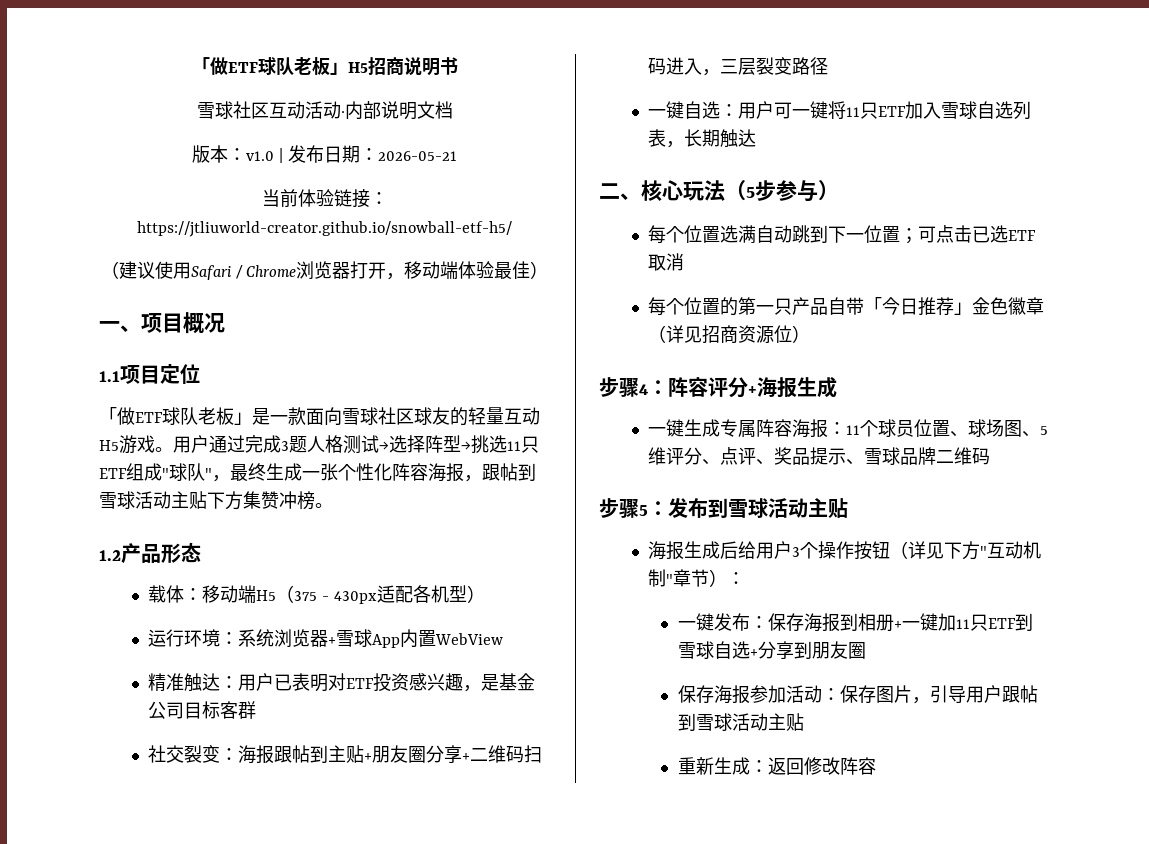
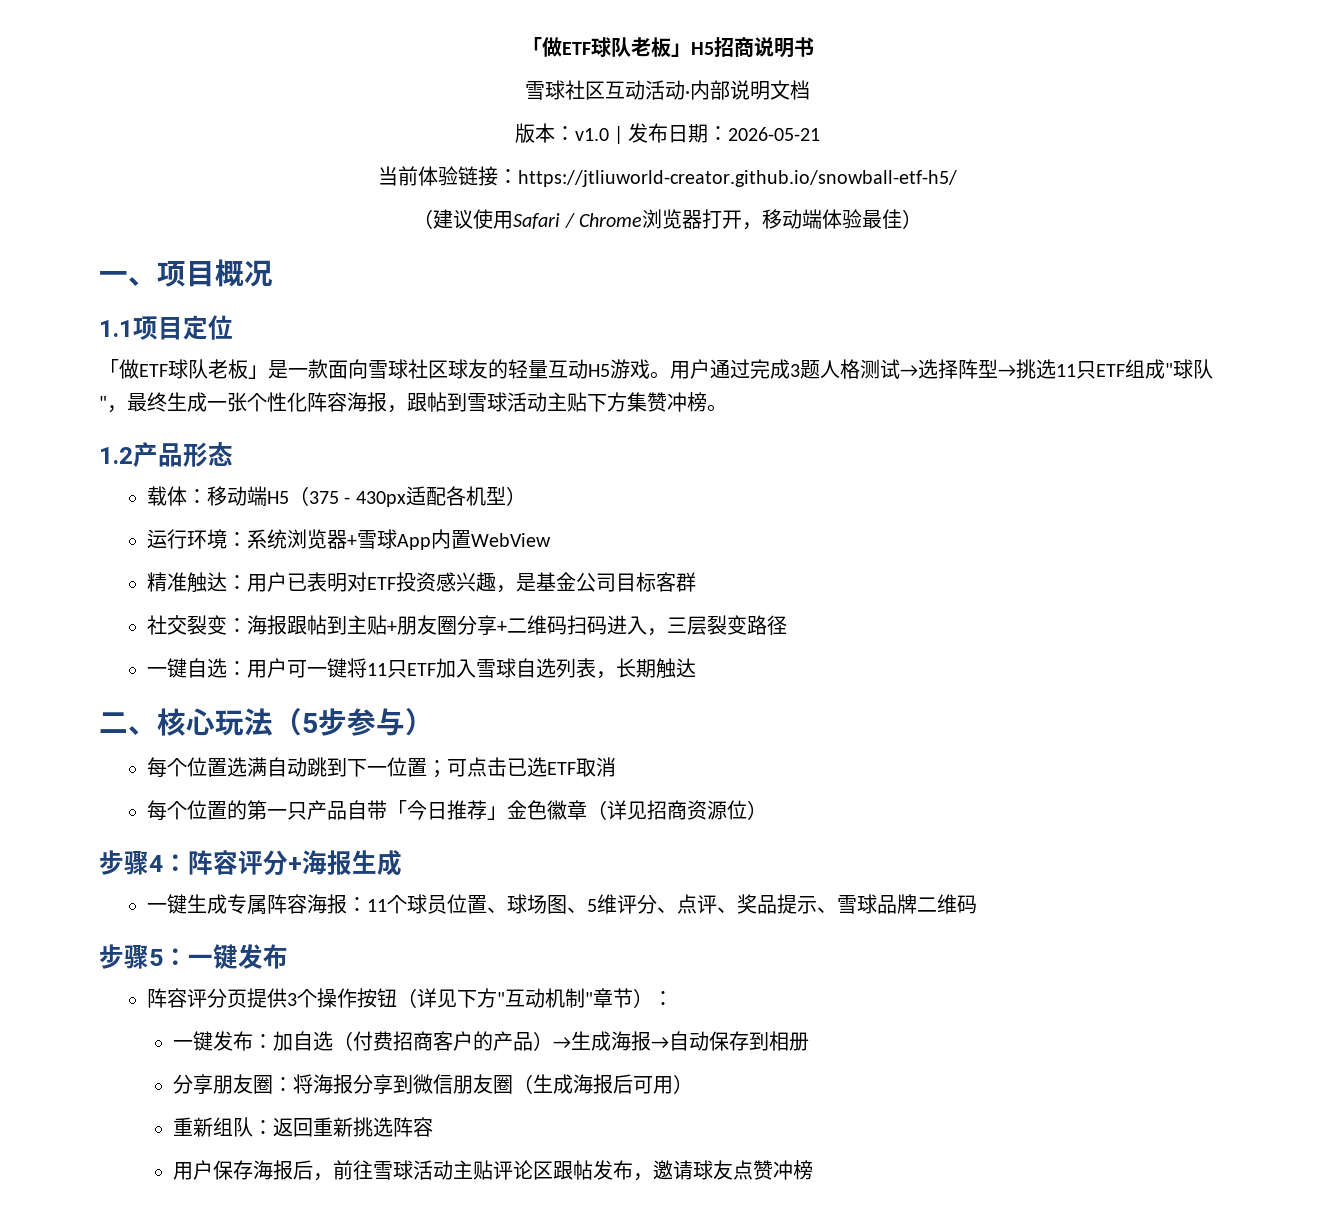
- 步骤5：发布到雪球活动主贴
- 海报生成后给用户3个操作按钮（详见下方"互动机制"章节）：
+ 步骤5：一键发布
+ 阵容评分页提供3个操作按钮（详见下方"互动机制"章节）：
- 一键发布：保存海报到相册+一键加11只ETF到雪球自选+分享到朋友圈
- 保存海报参加活动：保存图片，引导用户跟帖到雪球活动主贴
- 重新生成：返回修改阵容
+ 一键发布：加自选（付费招商客户的产品）→生成海报→自动保存到相册
+ 分享朋友圈：将海报分享到微信朋友圈（生成海报后可用）
+ 重新组队：返回重新挑选阵容
+ 用户保存海报后，前往雪球活动主贴评论区跟帖发布，邀请球友点赞冲榜

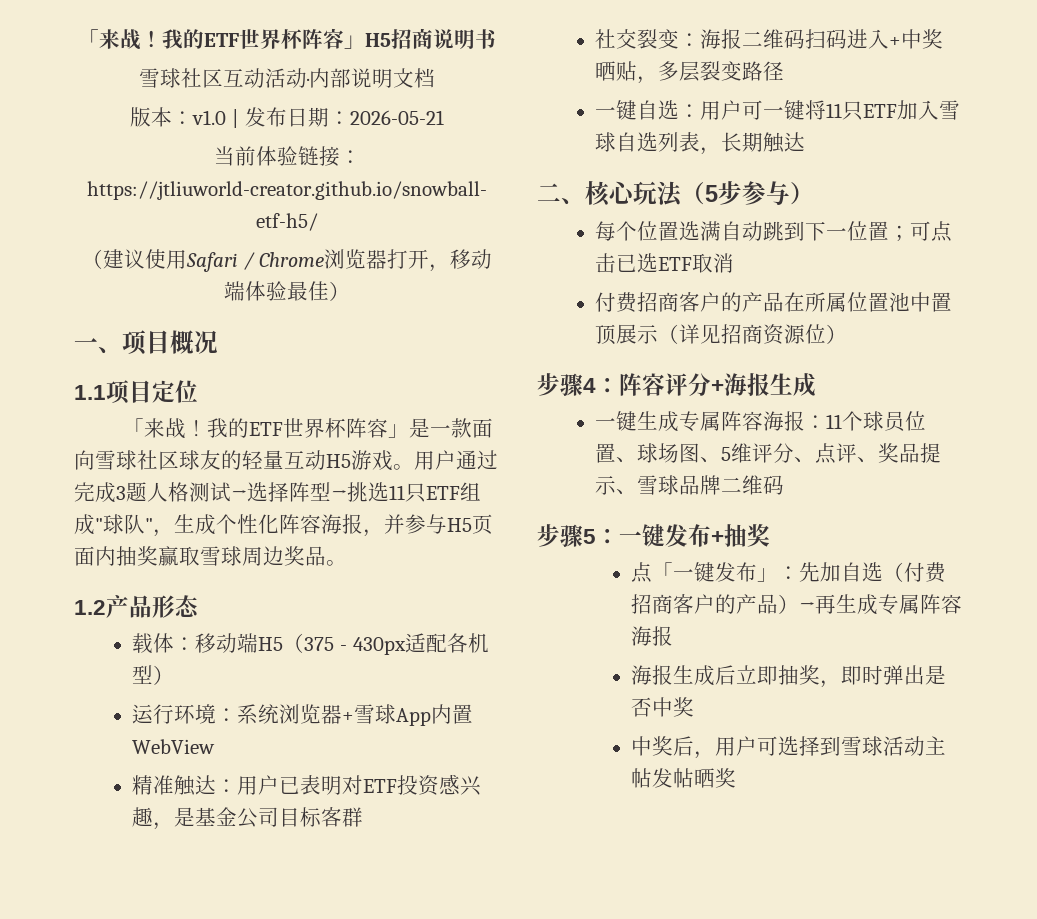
- 「做ETF球队老板」H5招商说明书
+ 「来战！我的ETF世界杯阵容」H5招商说明书
- 「做ETF球队老板」是一款面向雪球社区球友的轻量互动H5游戏。
+ 「来战！我的ETF世界杯阵容」是一款面向雪球社区球友的轻量互动H5游戏。
- 用户通过完成3题人格测试→选择阵型→挑选11只ETF组成"球队"，最终生成一张个性化阵容海报，跟帖到雪球活动主贴下方集赞冲榜。
+ 用户通过完成3题人格测试→选择阵型→挑选11只ETF组成"球队"，生成个性化阵容海报，并参与H5页面内抽奖赢取雪球周边奖品。
- 社交裂变：海报跟帖到主贴+朋友圈分享+二维码扫码进入，三层裂变路径
+ 社交裂变：海报二维码扫码进入+中奖晒贴，多层裂变路径
- 每个位置的第一只产品自带「今日推荐」金色徽章（详见招商资源位）
+ 付费招商客户的产品在所属位置池中置顶展示（详见招商资源位）
- 步骤5：一键发布
- 阵容评分页提供3个操作按钮（详见下方"互动机制"章节）：
- 一键发布：加自选（付费招商客户的产品）→生成海报→自动保存到相册
- 分享朋友圈：将海报分享到微信朋友圈（生成海报后可用）
- 重新组队：返回重新挑选阵容
- 用户保存海报后，前往雪球活动主贴评论区跟帖发布，邀请球友点赞冲榜
+ 步骤5：一键发布+抽奖
+ 点「一键发布」：先加自选（付费招商客户的产品）→再生成专属阵容海报
+ 海报生成后立即抽奖，即时弹出是否中奖
+ 中奖后，用户可选择到雪球活动主帖发帖晒奖

